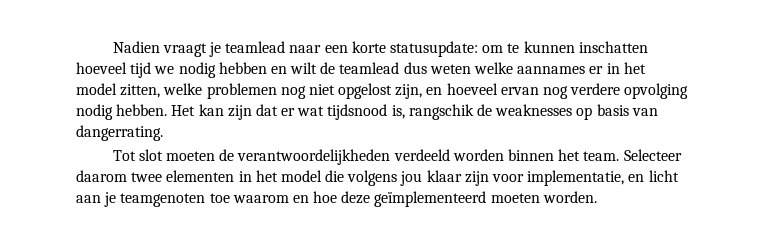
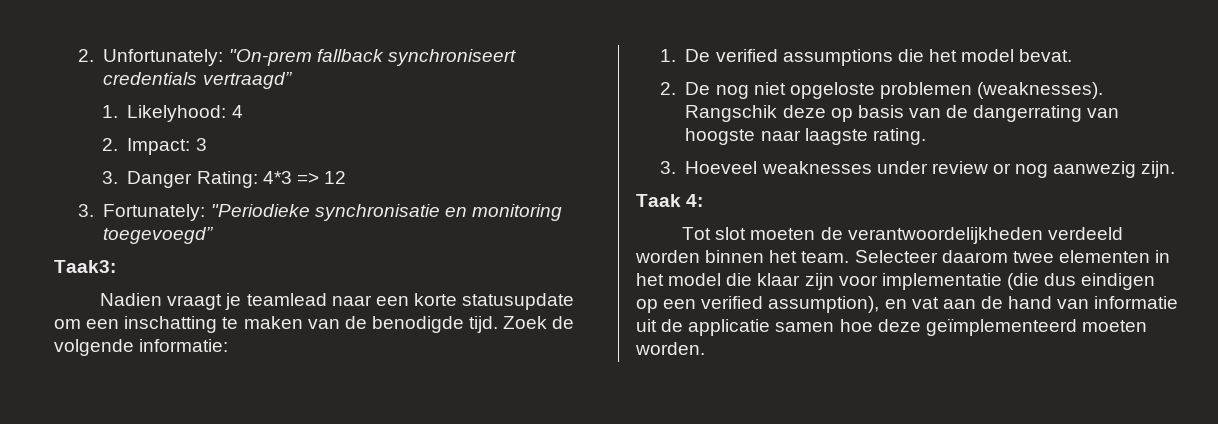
+ 2. Unfortunately: "On-prem fallback synchroniseert credentials vertraagd”
+ 1. Likelyhood: 4
+ 2. Impact: 3
+ 3. Danger Rating: 4*3 => 12
+ 3. Fortunately: "Periodieke synchronisatie en monitoring toegevoegd”
+ Taak3:
- Nadien vraagt je teamlead naar een korte statusupdate: om te kunnen inschatten hoeveel tijd we nodig hebben en wilt de teamlead dus weten welke aannames er in het model zitten, welke problemen nog niet opgelost zijn, en hoeveel ervan nog verdere opvolging nodig hebben. Het kan zijn dat er wat tijdsnood is, rangschik de weaknesses op basis van dangerrating.
+ Nadien vraagt je teamlead naar een korte statusupdate om een inschatting te maken van de benodigde tijd. Zoek de volgende informatie:
+ 1. De verified assumptions die het model bevat.
+ 2. De nog niet opgeloste problemen (weaknesses). Rangschik deze op basis van de dangerrating van hoogste naar laagste rating.
+ 3. Hoeveel weaknesses under review or nog aanwezig zijn.
+ Taak 4:
- Selecteer daarom twee elementen in het model die volgens jou klaar zijn voor implementatie, en licht aan je teamgenoten toe waarom en hoe deze geïmplementeerd moeten worden.
+ Selecteer daarom twee elementen in het model die klaar zijn voor implementatie (die dus eindigen op een verified assumption), en vat aan de hand van informatie uit de applicatie samen hoe deze geïmplementeerd moeten worden.

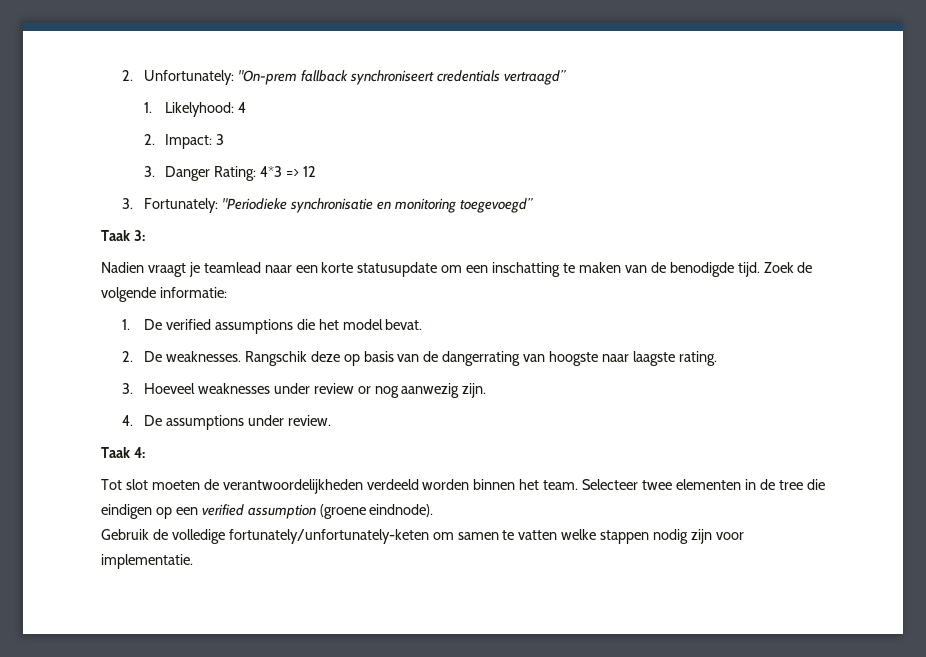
- Taak3:
+ Taak 3:
- 2. De nog niet opgeloste problemen (weaknesses).
+ 2. De weaknesses.
+ 4. De assumptions under review.
- Selecteer daarom twee elementen in het model die klaar zijn voor implementatie (die dus eindigen op een verified assumption), en vat aan de hand van informatie uit de applicatie samen hoe deze geïmplementeerd moeten worden.
+ Selecteer twee elementen in de tree die eindigen op een verified assumption (groene eindnode).
+ Gebruik de volledige fortunately/unfortunately-keten om samen te vatten welke stappen nodig zijn voor implementatie.

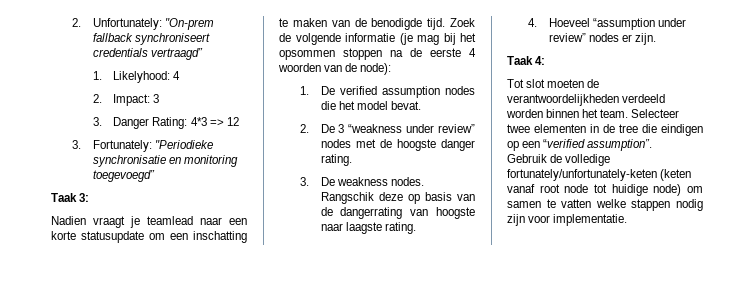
- Zoek de volgende informatie:
+ Zoek de volgende informatie (je mag bij het opsommen stoppen na de eerste 4 woorden van de node):
- 1. De verified assumptions die het model bevat.
+ 1. De verified assumption nodes die het model bevat.
- 2. De weaknesses.
+ 2. De 3 “weakness under review” nodes met de hoogste danger rating.
+ 3. De weakness nodes.
- 3. Hoeveel weaknesses under review or nog aanwezig zijn.
- 4. De assumptions under review.
+ 4. Hoeveel “assumption under review” nodes er zijn.
- Selecteer twee elementen in de tree die eindigen op een verified assumption (groene eindnode).
+ Selecteer twee elementen in de tree die eindigen op een “verified assumption”.
- Gebruik de volledige fortunately/unfortunately-keten om samen te vatten welke stappen nodig zijn voor implementatie.
+ Gebruik de volledige fortunately/unfortunately-keten (keten vanaf root node tot huidige node) om samen te vatten welke stappen nodig zijn voor implementatie.

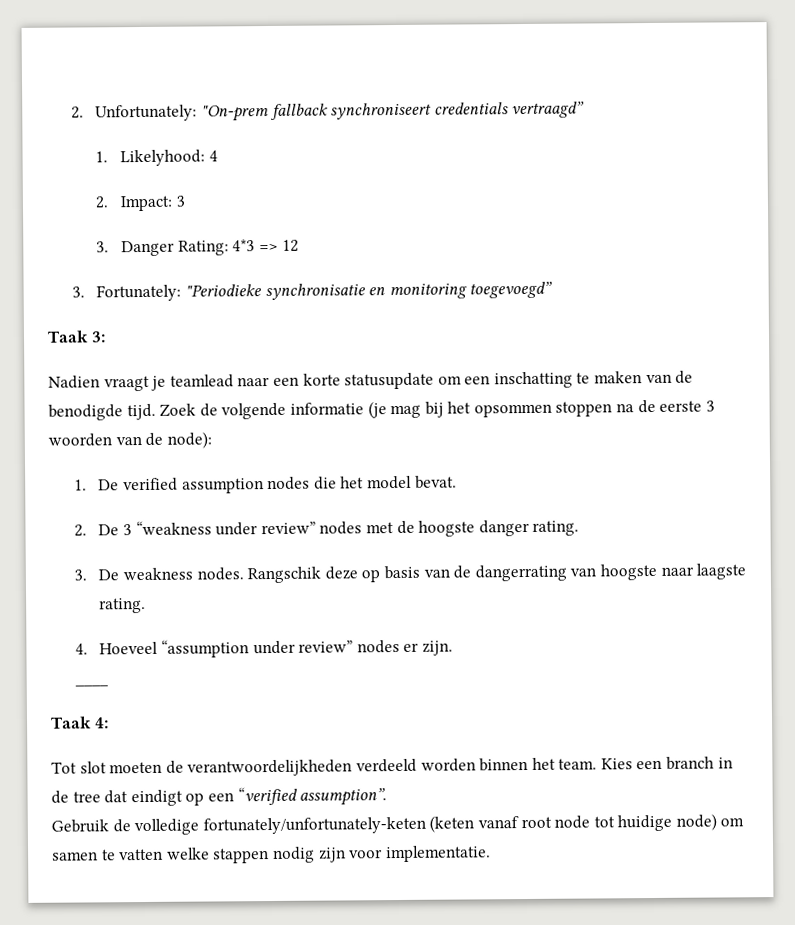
- Zoek de volgende informatie (je mag bij het opsommen stoppen na de eerste 4 woorden van de node):
+ Zoek de volgende informatie (je mag bij het opsommen stoppen na de eerste 3 woorden van de node):
+ ____
- Selecteer twee elementen in de tree die eindigen op een “verified assumption”.
+ Kies een branch in de tree dat eindigt op een “verified assumption”.

